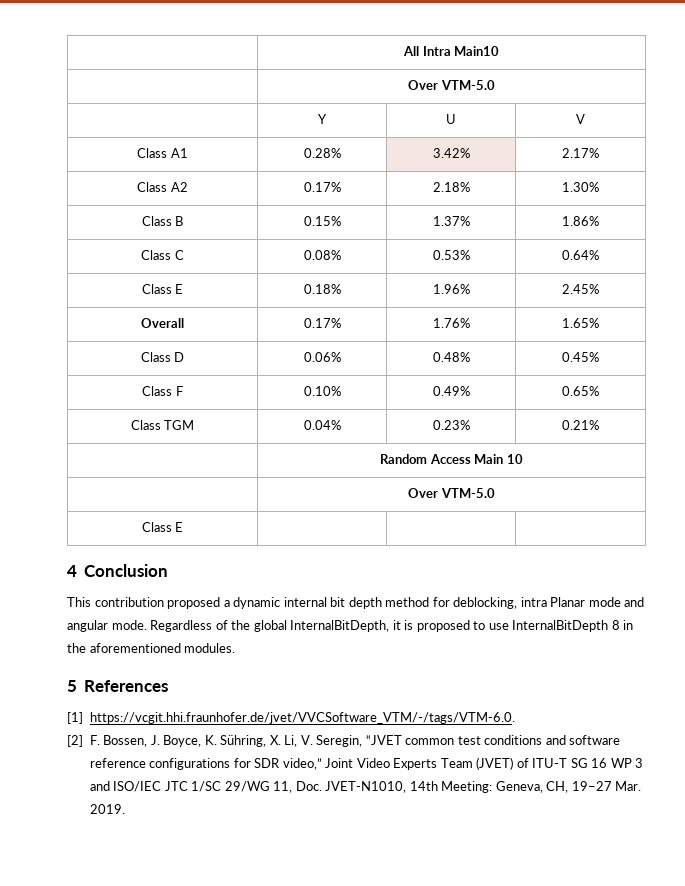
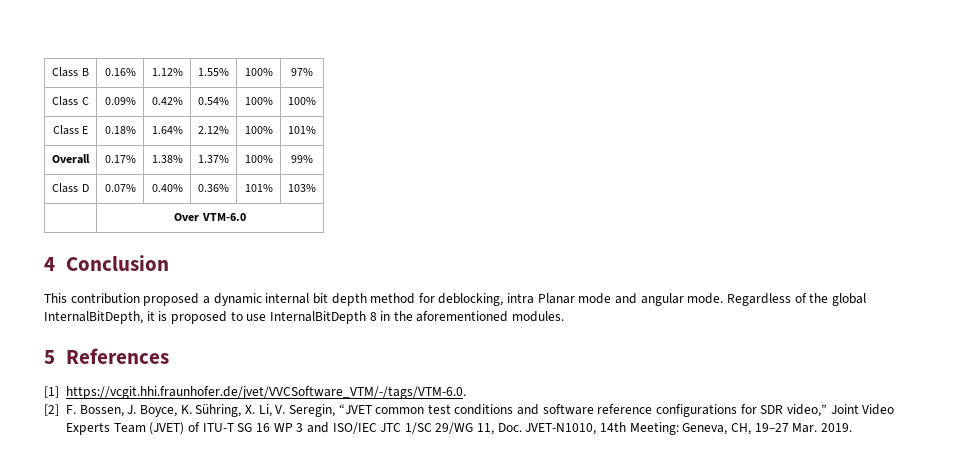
- | All Intra Main10
- | Over VTM-5.0
- | Y | U | V
- Class A1 | 0.28% | 3.42% | 2.17%
- Class A2 | 0.17% | 2.18% | 1.30%
- Class B | 0.15% | 1.37% | 1.86%
- Class C | 0.08% | 0.53% | 0.64%
- Class E | 0.18% | 1.96% | 2.45%
- Overall | 0.17% | 1.76% | 1.65%
- Class D | 0.06% | 0.48% | 0.45%
- Class F | 0.10% | 0.49% | 0.65%
- Class TGM | 0.04% | 0.23% | 0.21%
- | Random Access Main 10
- | Over VTM-5.0
- Class E | | |
+ Class B | 0.16% | 1.12% | 1.55% | 100% | 97%
+ Class C | 0.09% | 0.42% | 0.54% | 100% | 100%
+ Class E | 0.18% | 1.64% | 2.12% | 100% | 101%
+ Overall | 0.17% | 1.38% | 1.37% | 100% | 99%
+ Class D | 0.07% | 0.40% | 0.36% | 101% | 103%
+ | Over VTM-6.0

